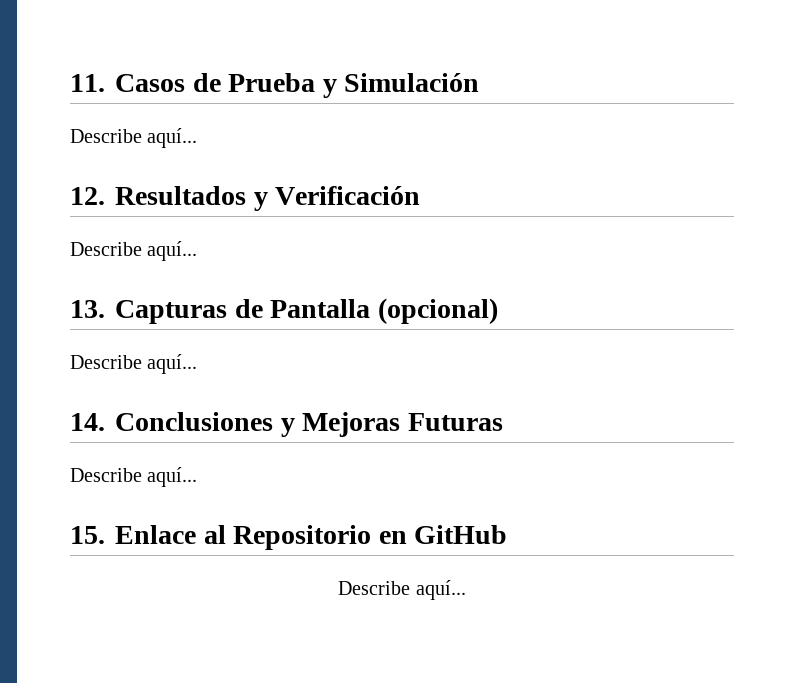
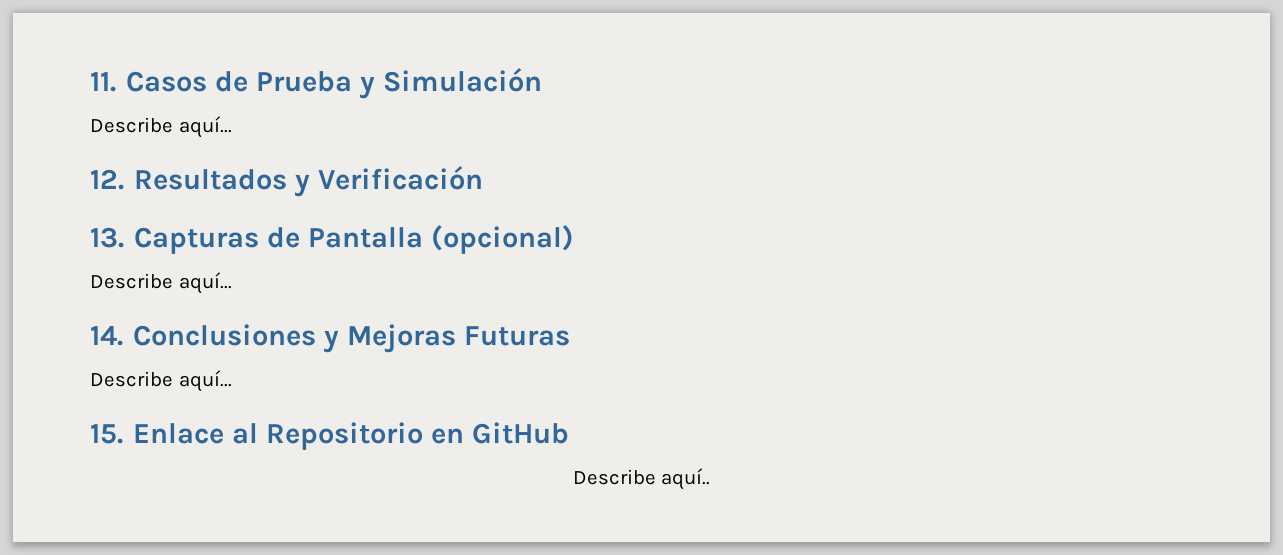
  12. Resultados y Verificación
- Describe aquí...
  15. Enlace al Repositorio en GitHub
- Describe aquí...
+ Describe aquí..

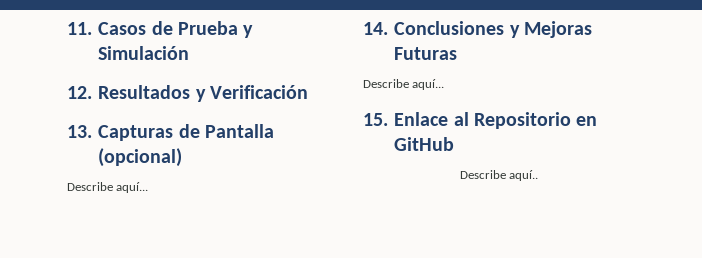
  11. Casos de Prueba y Simulación
- Describe aquí...

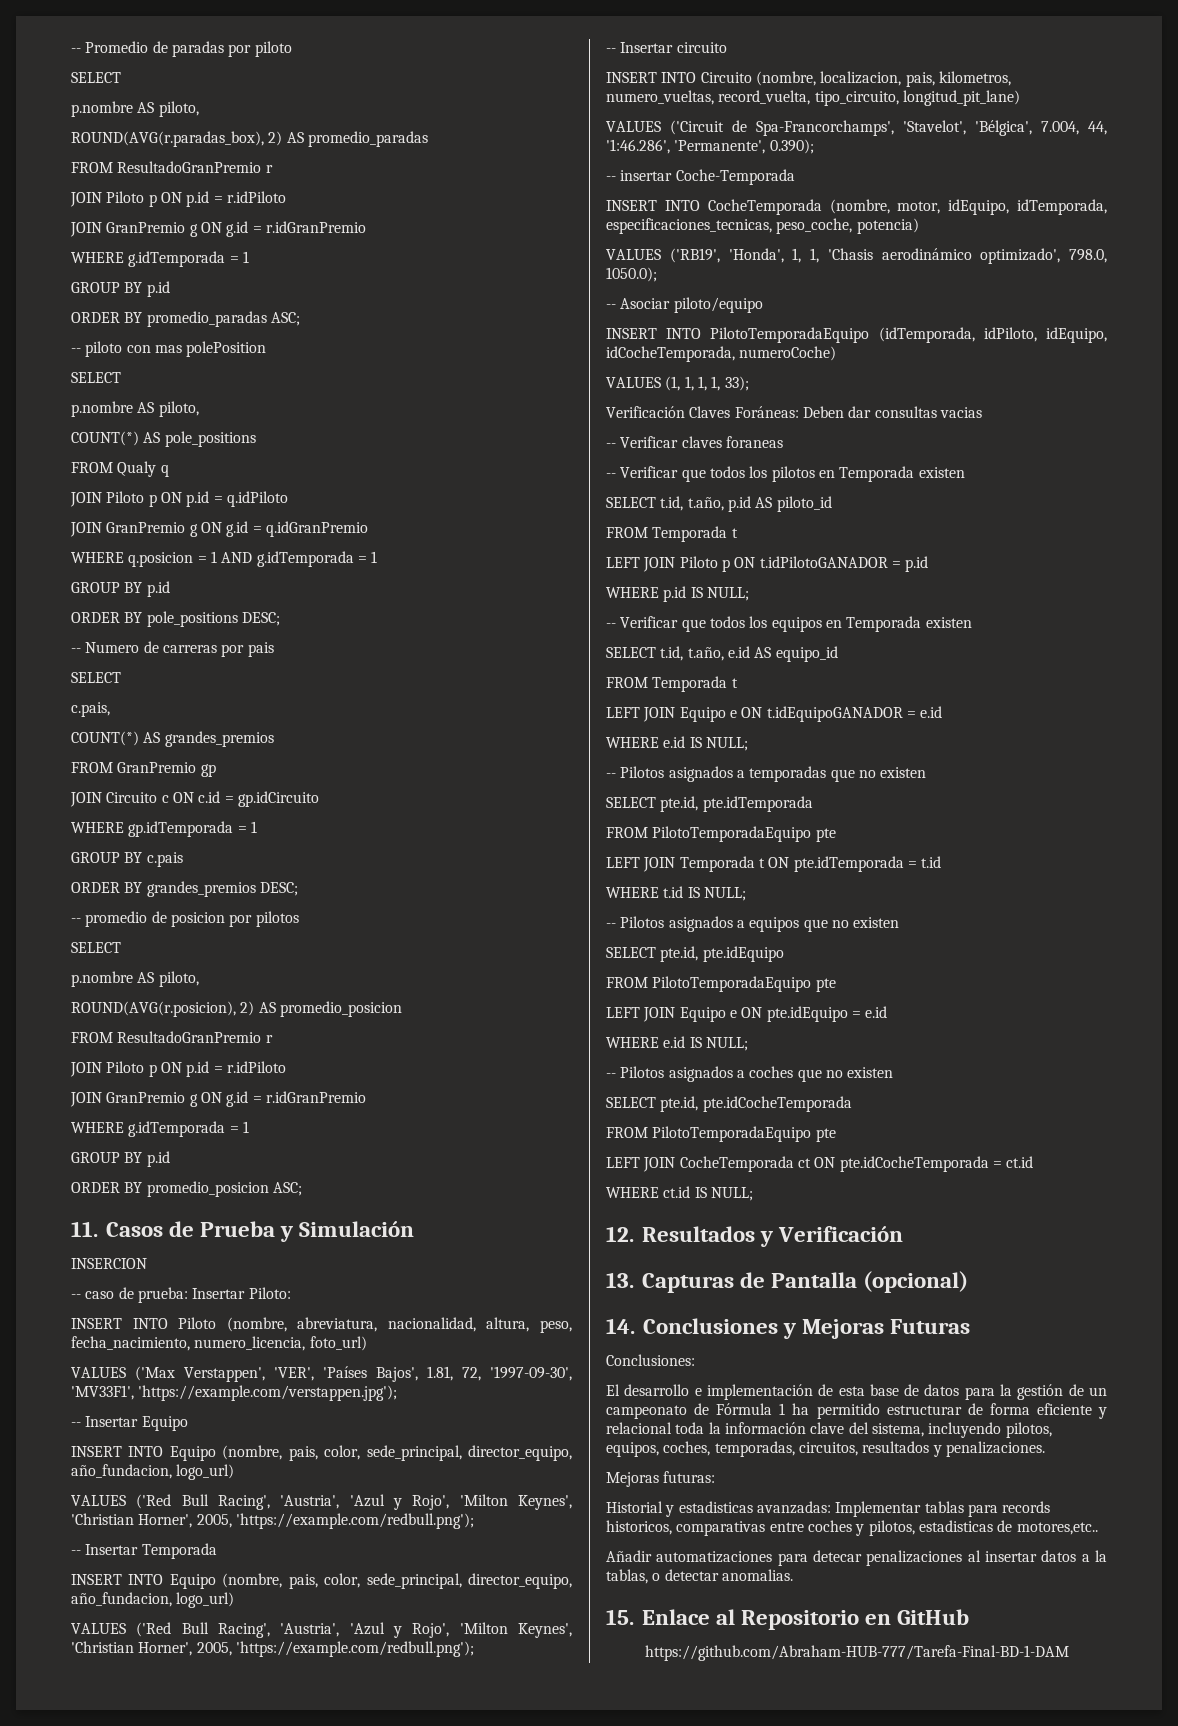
+ -- Promedio de paradas por piloto
+ SELECT
+ p.nombre AS piloto,
+ ROUND(AVG(r.paradas_box), 2) AS promedio_paradas
+ FROM ResultadoGranPremio r
+ JOIN Piloto p ON p.id = r.idPiloto
+ JOIN GranPremio g ON g.id = r.idGranPremio
+ WHERE g.idTemporada = 1
+ GROUP BY p.id
+ ORDER BY promedio_paradas ASC;
+ -- piloto con mas polePosition
+ SELECT
+ p.nombre AS piloto,
+ COUNT(*) AS pole_positions
+ FROM Qualy q
+ JOIN Piloto p ON p.id = q.idPiloto
+ JOIN GranPremio g ON g.id = q.idGranPremio
+ WHERE q.posicion = 1 AND g.idTemporada = 1
+ GROUP BY p.id
+ ORDER BY pole_positions DESC;
+ -- Numero de carreras por pais
+ SELECT
+ c.pais,
+ COUNT(*) AS grandes_premios
+ FROM GranPremio gp
+ JOIN Circuito c ON c.id = gp.idCircuito
+ WHERE gp.idTemporada = 1
+ GROUP BY c.pais
+ ORDER BY grandes_premios DESC;
+ -- promedio de posicion por pilotos
+ SELECT
+ p.nombre AS piloto,
+ ROUND(AVG(r.posicion), 2) AS promedio_posicion
+ FROM ResultadoGranPremio r
+ JOIN Piloto p ON p.id = r.idPiloto
+ JOIN GranPremio g ON g.id = r.idGranPremio
+ WHERE g.idTemporada = 1
+ GROUP BY p.id
+ ORDER BY promedio_posicion ASC;
+ INSERCION
+ -- caso de prueba: Insertar Piloto:
+ INSERT INTO Piloto (nombre, abreviatura, nacionalidad, altura, peso, fecha_nacimiento, numero_licencia, foto_url)
+ VALUES ('Max Verstappen', 'VER', 'Países Bajos', 1.81, 72, '1997-09-30', 'MV33F1', 'https://example.com/verstappen.jpg');
+ -- Insertar Equipo
+ INSERT INTO Equipo (nombre, pais, color, sede_principal, director_equipo, año_fundacion, logo_url)
+ VALUES ('Red Bull Racing', 'Austria', 'Azul y Rojo', 'Milton Keynes', 'Christian Horner', 2005, 'https://example.com/redbull.png');
+ -- Insertar Temporada
+ INSERT INTO Equipo (nombre, pais, color, sede_principal, director_equipo, año_fundacion, logo_url)
+ VALUES ('Red Bull Racing', 'Austria', 'Azul y Rojo', 'Milton Keynes', 'Christian Horner', 2005, 'https://example.com/redbull.png');
+ -- Insertar circuito
+ INSERT INTO Circuito (nombre, localizacion, pais, kilometros, numero_vueltas, record_vuelta, tipo_circuito, longitud_pit_lane)
+ VALUES ('Circuit de Spa-Francorchamps', 'Stavelot', 'Bélgica', 7.004, 44, '1:46.286', 'Permanente', 0.390);
+ -- insertar Coche-Temporada
+ INSERT INTO CocheTemporada (nombre, motor, idEquipo, idTemporada, especificaciones_tecnicas, peso_coche, potencia)
+ VALUES ('RB19', 'Honda', 1, 1, 'Chasis aerodinámico optimizado', 798.0, 1050.0);
+ -- Asociar piloto/equipo
+ INSERT INTO PilotoTemporadaEquipo (idTemporada, idPiloto, idEquipo, idCocheTemporada, numeroCoche)
+ VALUES (1, 1, 1, 1, 33);
+ Verificación Claves Foráneas: Deben dar consultas vacias
+ -- Verificar claves foraneas
+ -- Verificar que todos los pilotos en Temporada existen
+ SELECT t.id, t.año, p.id AS piloto_id
+ FROM Temporada t
+ LEFT JOIN Piloto p ON t.idPilotoGANADOR = p.id
+ WHERE p.id IS NULL;
+ -- Verificar que todos los equipos en Temporada existen
+ SELECT t.id, t.año, e.id AS equipo_id
+ FROM Temporada t
+ LEFT JOIN Equipo e ON t.idEquipoGANADOR = e.id
+ WHERE e.id IS NULL;
+ -- Pilotos asignados a temporadas que no existen
+ SELECT pte.id, pte.idTemporada
+ FROM PilotoTemporadaEquipo pte
+ LEFT JOIN Temporada t ON pte.idTemporada = t.id
+ WHERE t.id IS NULL;
+ -- Pilotos asignados a equipos que no existen
+ SELECT pte.id, pte.idEquipo
+ FROM PilotoTemporadaEquipo pte
+ LEFT JOIN Equipo e ON pte.idEquipo = e.id
+ WHERE e.id IS NULL;
+ -- Pilotos asignados a coches que no existen
+ SELECT pte.id, pte.idCocheTemporada
+ FROM PilotoTemporadaEquipo pte
+ LEFT JOIN CocheTemporada ct ON pte.idCocheTemporada = ct.id
+ WHERE ct.id IS NULL;
  13. Capturas de Pantalla (opcional)
- Describe aquí...
  14. Conclusiones y Mejoras Futuras
- Describe aquí...
+ Conclusiones:
+ El desarrollo e implementación de esta base de datos para la gestión de un campeonato de Fórmula 1 ha permitido estructurar de forma eficiente y relacional toda la información clave del sistema, incluyendo pilotos, equipos, coches, temporadas, circuitos, resultados y penalizaciones.
+ Mejoras futuras:
+ Historial y estadisticas avanzadas: Implementar tablas para records historicos, comparativas entre coches y pilotos, estadisticas de motores,etc..
+ Añadir automatizaciones para detecar penalizaciones al insertar datos a la tablas, o detectar anomalias.
- Describe aquí..
+ https://github.com/Abraham-HUB-777/Tarefa-Final-BD-1-DAM

